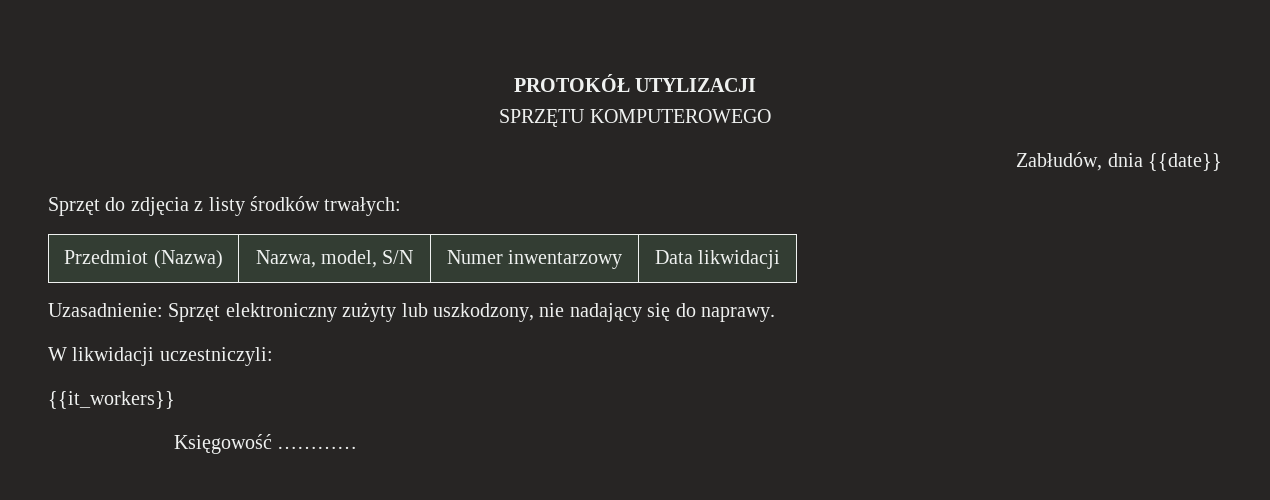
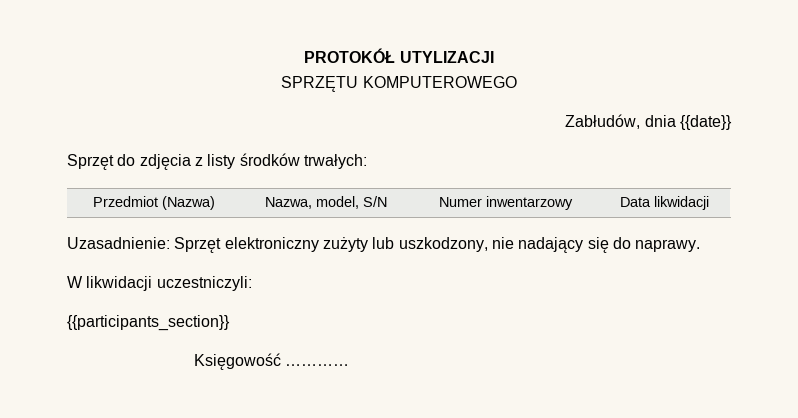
- {{it_workers}}
+ {{participants_section}}

